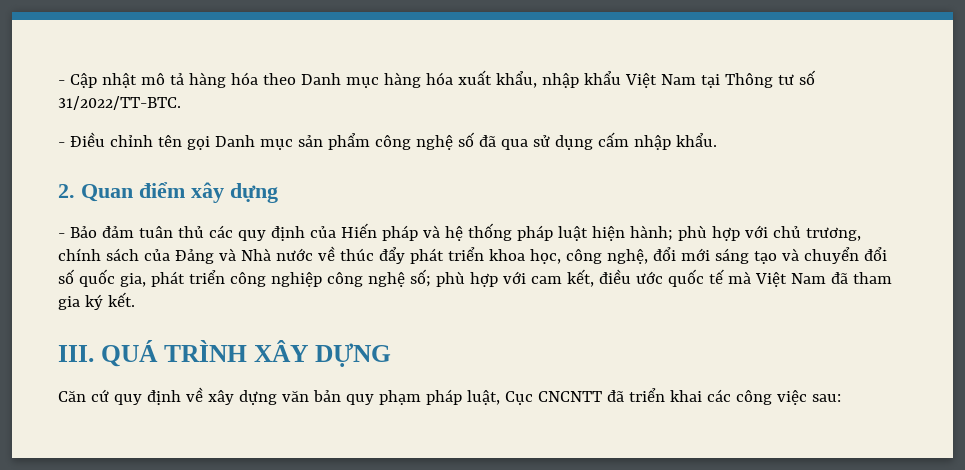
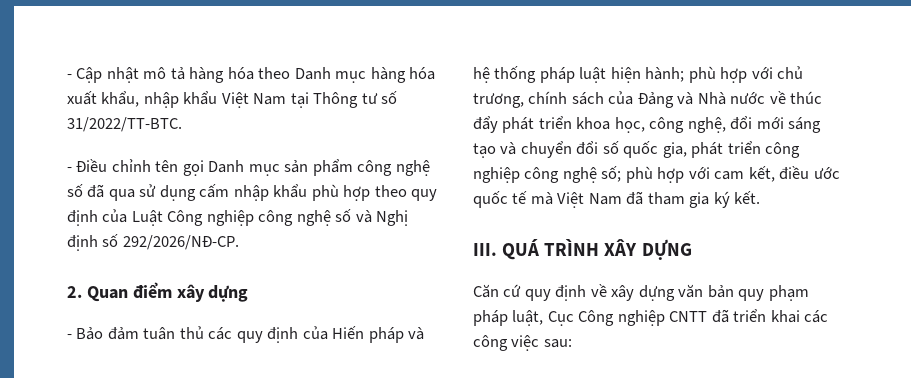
- - Điều chỉnh tên gọi Danh mục sản phẩm công nghệ số đã qua sử dụng cấm nhập khẩu.
+ - Điều chỉnh tên gọi Danh mục sản phẩm công nghệ số đã qua sử dụng cấm nhập khẩu phù hợp theo quy định của Luật Công nghiệp công nghệ số và Nghị định số 292/2026/NĐ-CP.
- Căn cứ quy định về xây dựng văn bản quy phạm pháp luật, Cục CNCNTT đã triển khai các công việc sau:
+ Căn cứ quy định về xây dựng văn bản quy phạm pháp luật, Cục Công nghiệp CNTT đã triển khai các công việc sau:

